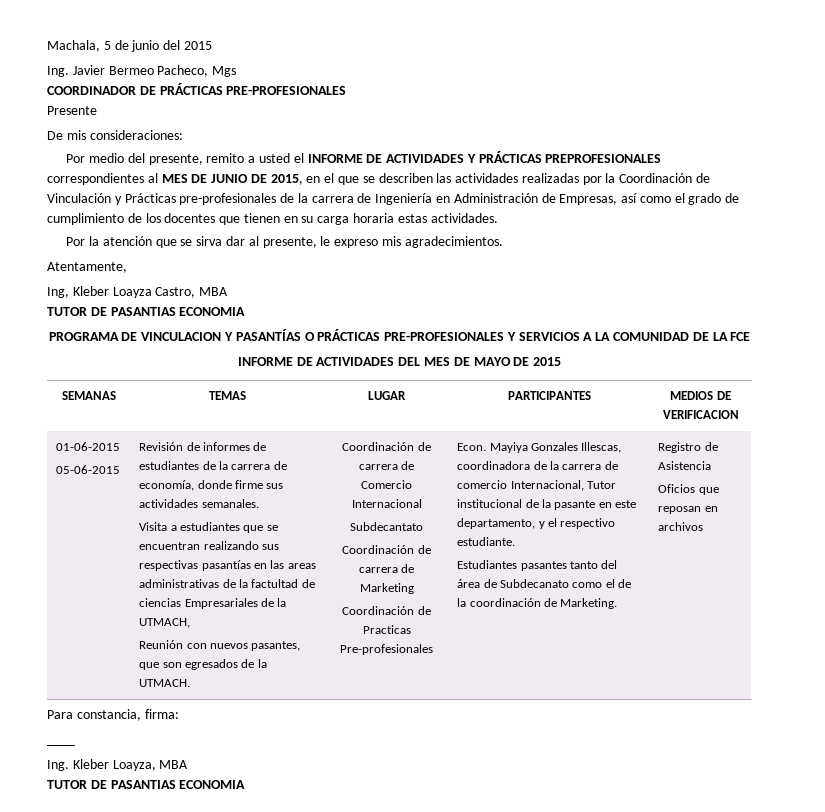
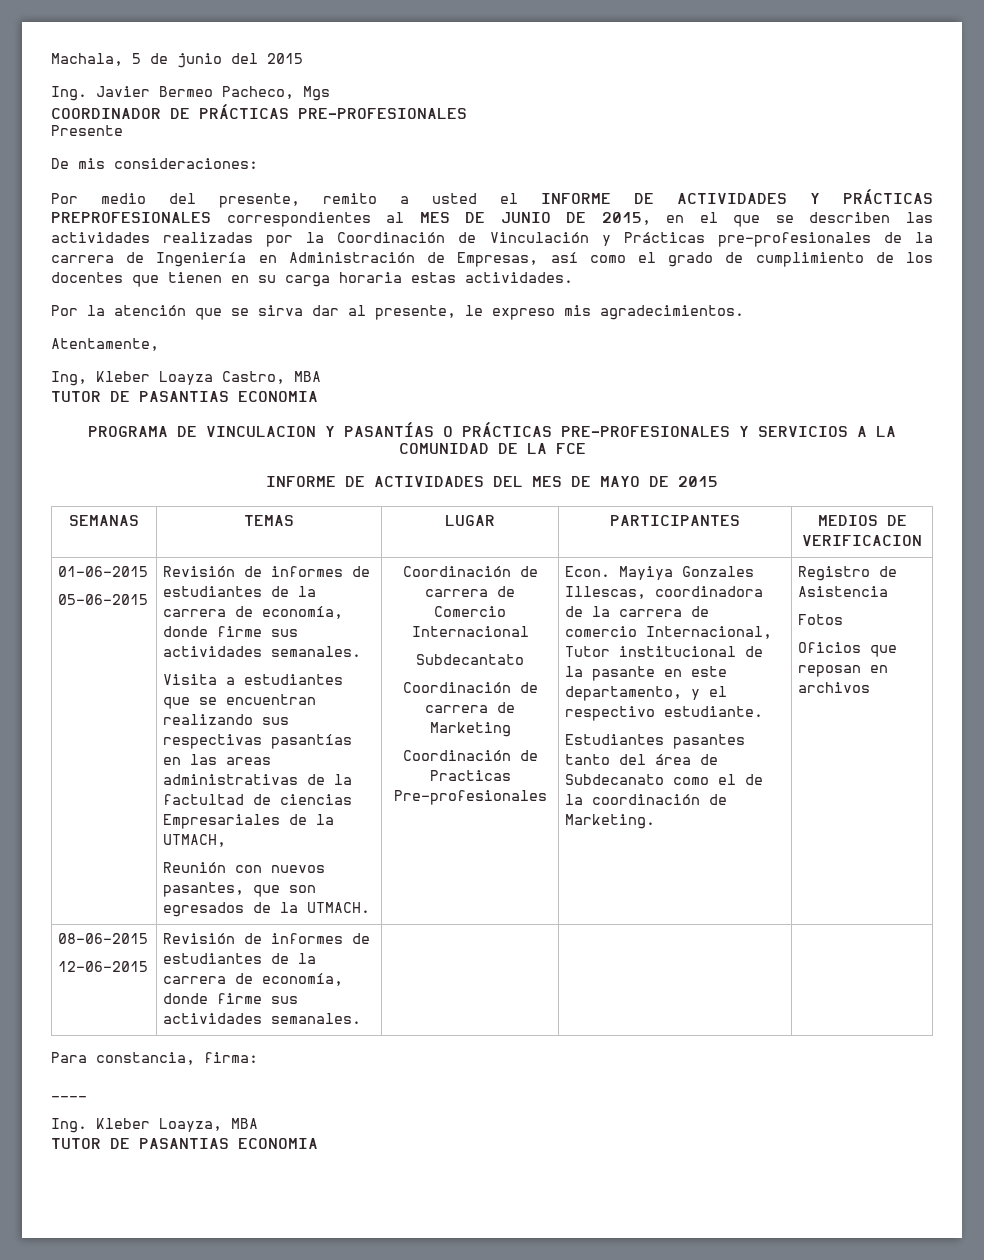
+ Fotos
+ 08-06-2015
+ 12-06-2015 | Revisión de informes de estudiantes de la carrera de economía, donde firme sus actividades semanales. | | |

